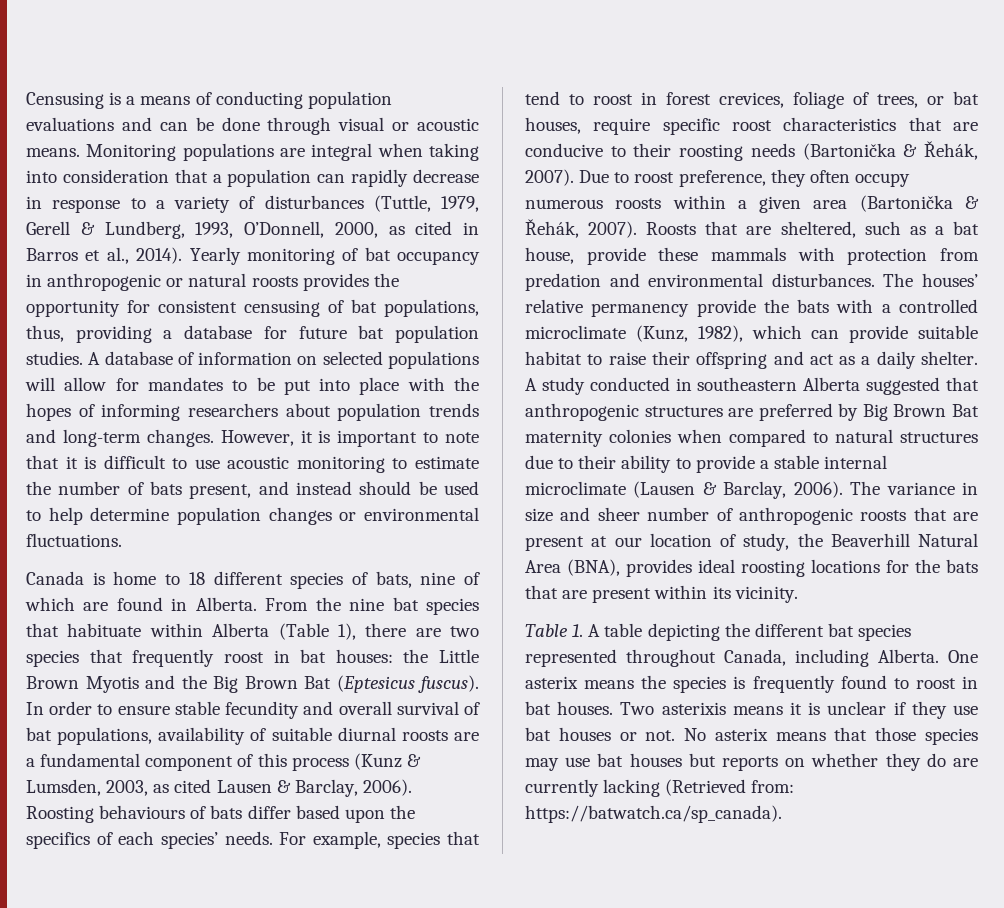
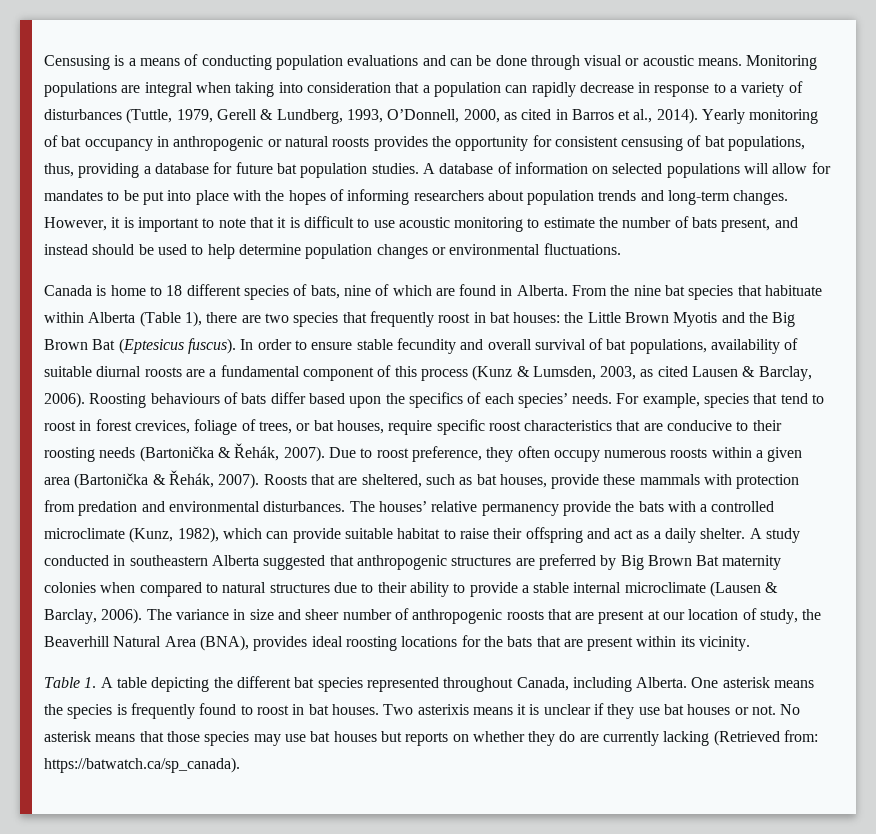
- Roosts that are sheltered, such as a bat house, provide these mammals with protection from predation and environmental disturbances.
+ Roosts that are sheltered, such as bat houses, provide these mammals with protection from predation and environmental disturbances.
- One asterix means the species is frequently found to roost in bat houses.
+ One asterisk means the species is frequently found to roost in bat houses.
- No asterix means that those species may use bat houses but reports on whether they do are currently lacking (Retrieved from: https://batwatch.ca/sp_canada).
+ No asterisk means that those species may use bat houses but reports on whether they do are currently lacking (Retrieved from: https://batwatch.ca/sp_canada).

